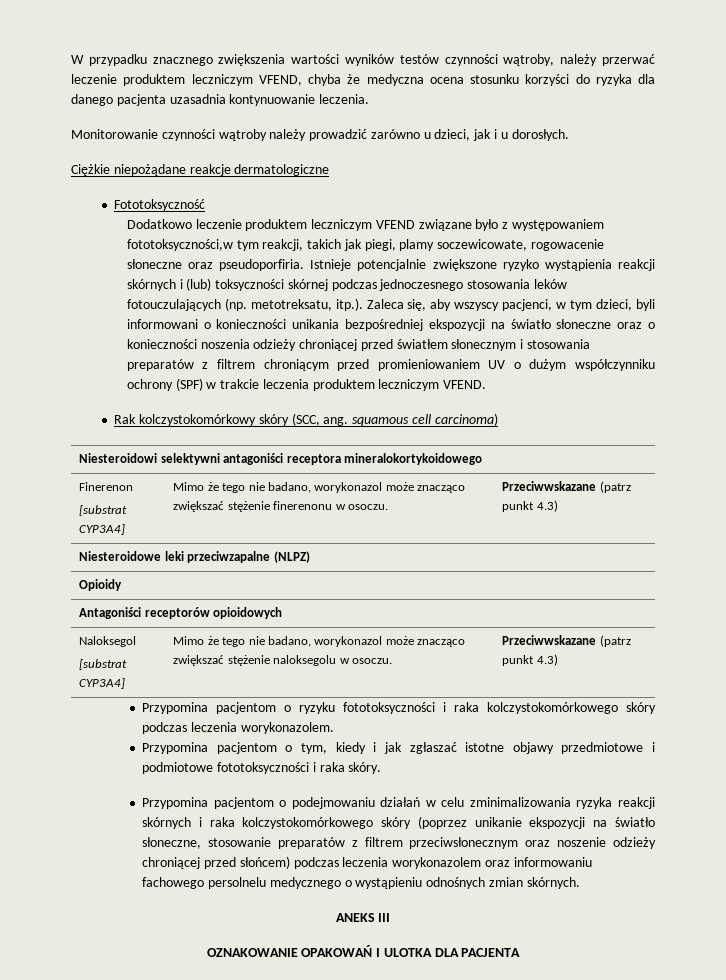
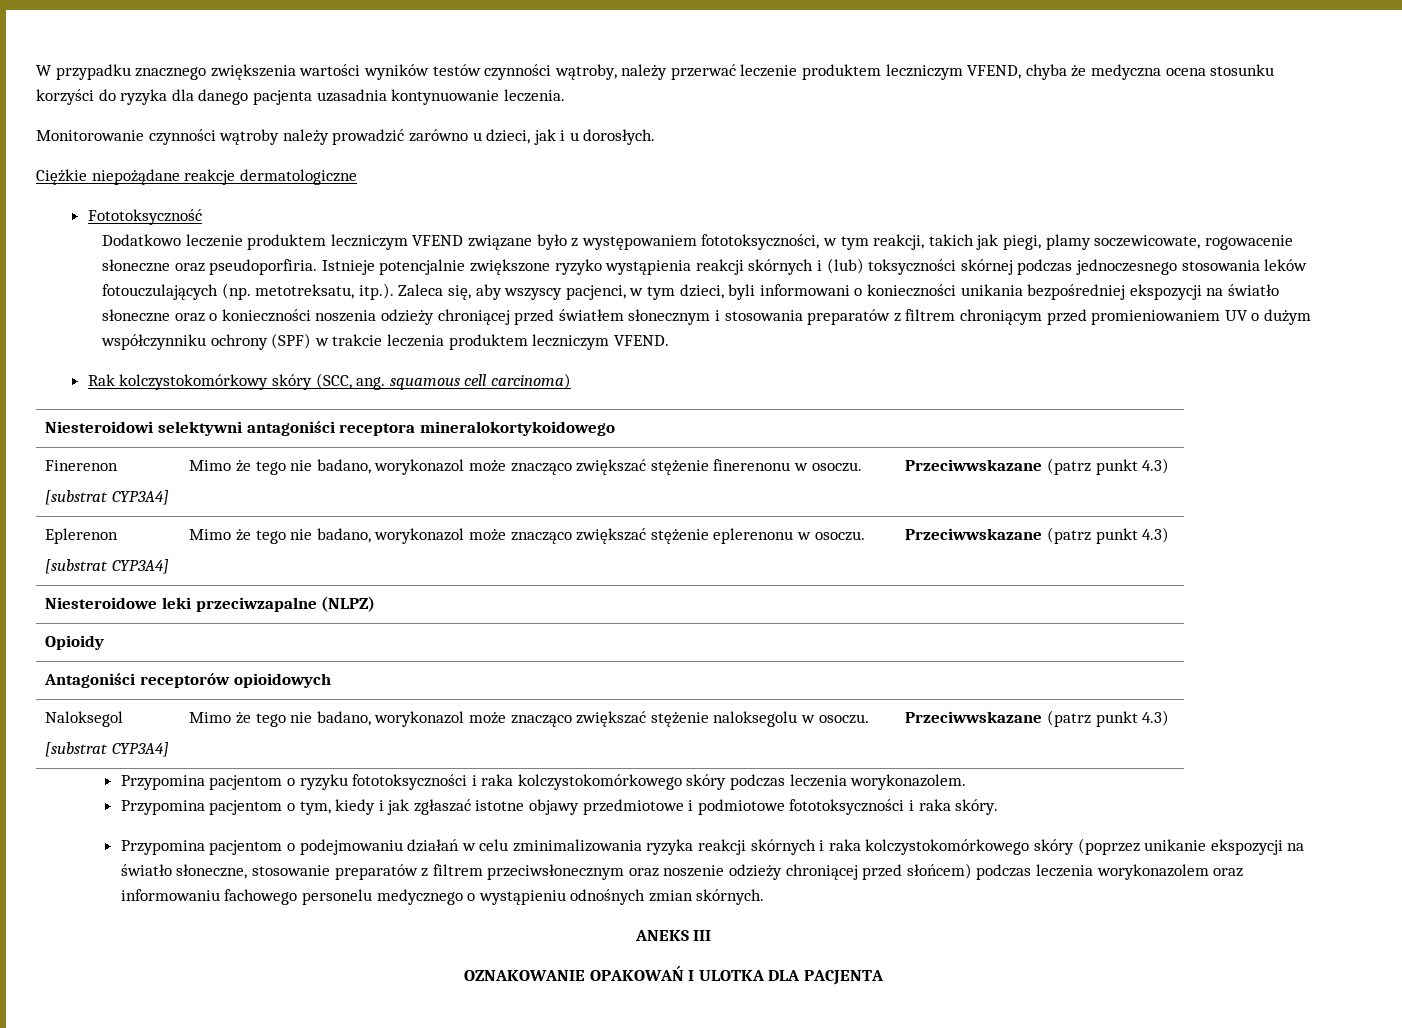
- Dodatkowo leczenie produktem leczniczym VFEND związane było z występowaniem fototoksyczności,w tym reakcji, takich jak piegi, plamy soczewicowate, rogowacenie słoneczne oraz pseudoporfiria.
+ Dodatkowo leczenie produktem leczniczym VFEND związane było z występowaniem fototoksyczności, w tym reakcji, takich jak piegi, plamy soczewicowate, rogowacenie słoneczne oraz pseudoporfiria.
+ Eplerenon
+ [substrat CYP3A4] | Mimo że tego nie badano, worykonazol może znacząco zwiększać stężenie eplerenonu w osoczu. | Przeciwwskazane (patrz punkt 4.3)
- Przypomina pacjentom o podejmowaniu działań w celu zminimalizowania ryzyka reakcji skórnych i raka kolczystokomórkowego skóry (poprzez unikanie ekspozycji na światło słoneczne, stosowanie preparatów z filtrem przeciwsłonecznym oraz noszenie odzieży chroniącej przed słońcem) podczas leczenia worykonazolem oraz informowaniu fachowego persolnelu medycznego o wystąpieniu odnośnych zmian skórnych.
+ Przypomina pacjentom o podejmowaniu działań w celu zminimalizowania ryzyka reakcji skórnych i raka kolczystokomórkowego skóry (poprzez unikanie ekspozycji na światło słoneczne, stosowanie preparatów z filtrem przeciwsłonecznym oraz noszenie odzieży chroniącej przed słońcem) podczas leczenia worykonazolem oraz informowaniu fachowego personelu medycznego o wystąpieniu odnośnych zmian skórnych.

